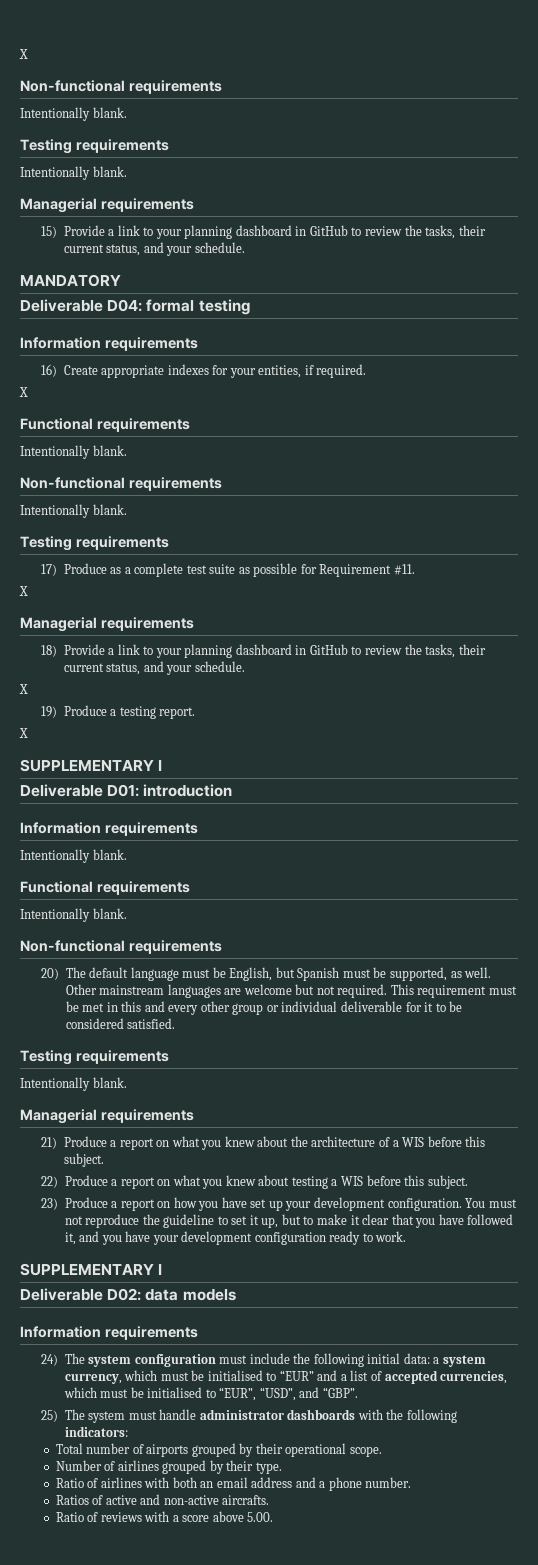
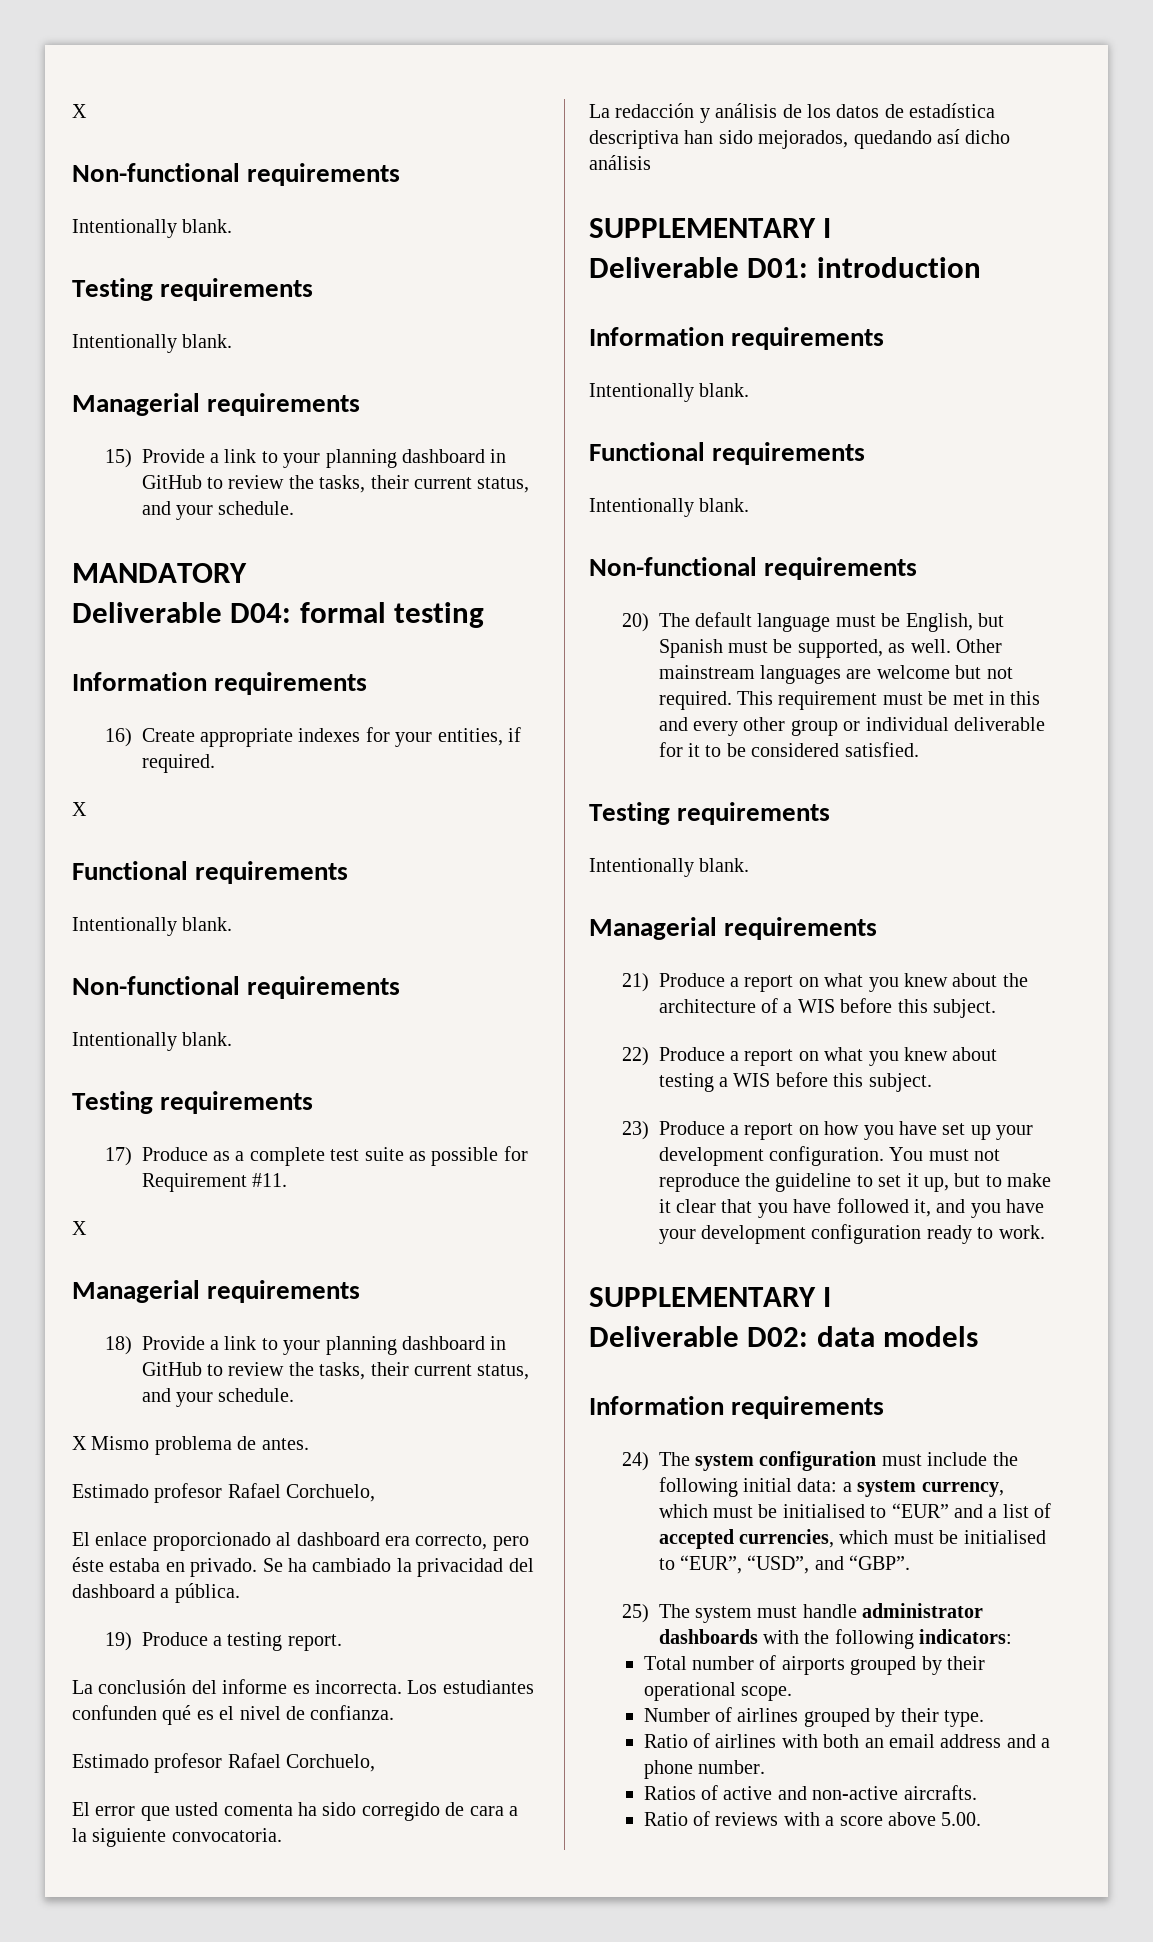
  18) Provide a link to your planning dashboard in GitHub to review the tasks, their current status, and your schedule.
- X
+ X Mismo problema de antes.
+ Estimado profesor Rafael Corchuelo,
+ El enlace proporcionado al dashboard era correcto, pero éste estaba en privado. Se ha cambiado la privacidad del dashboard a pública.
  19) Produce a testing report.
- X
+ La conclusión del informe es incorrecta. Los estudiantes confunden qué es el nivel de confianza.
+ Estimado profesor Rafael Corchuelo,
+ El error que usted comenta ha sido corregido de cara a la siguiente convocatoria.
+ La redacción y análisis de los datos de estadística descriptiva han sido mejorados, quedando así dicho análisis

